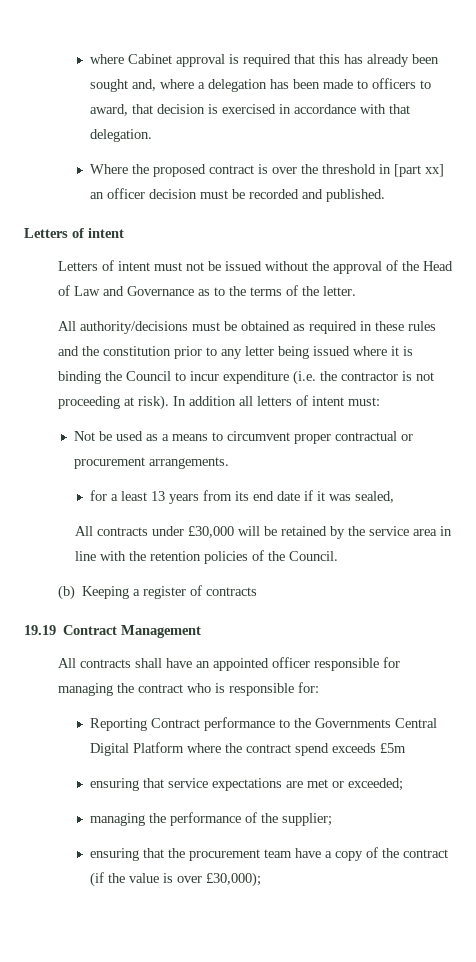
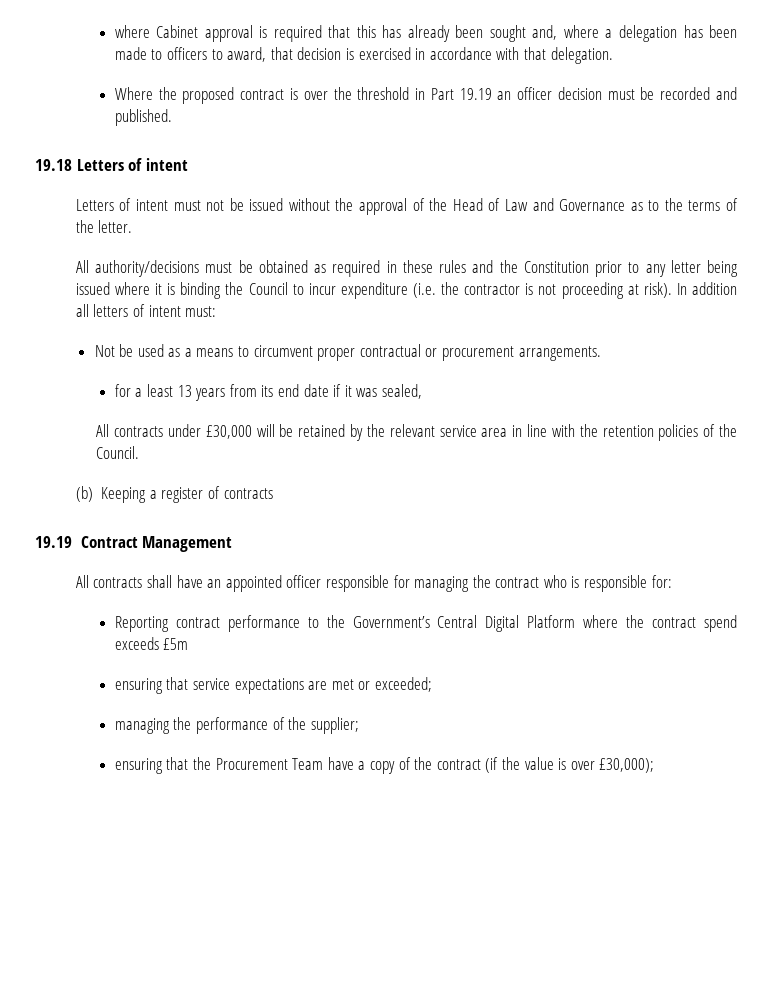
- Where the proposed contract is over the threshold in [part xx] an officer decision must be recorded and published.
- Letters of intent
+ Where the proposed contract is over the threshold in Part 19.19 an officer decision must be recorded and published.
+ 19.18 Letters of intent
- All authority/decisions must be obtained as required in these rules and the constitution prior to any letter being issued where it is binding the Council to incur expenditure (i.e. the contractor is not proceeding at risk).
+ All authority/decisions must be obtained as required in these rules and the Constitution prior to any letter being issued where it is binding the Council to incur expenditure (i.e. the contractor is not proceeding at risk).
- All contracts under £30,000 will be retained by the service area in line with the retention policies of the Council.
+ All contracts under £30,000 will be retained by the relevant service area in line with the retention policies of the Council.
- Reporting Contract performance to the Governments Central Digital Platform where the contract spend exceeds £5m
+ Reporting contract performance to the Government’s Central Digital Platform where the contract spend exceeds £5m
- ensuring that the procurement team have a copy of the contract (if the value is over £30,000);
+ ensuring that the Procurement Team have a copy of the contract (if the value is over £30,000);

